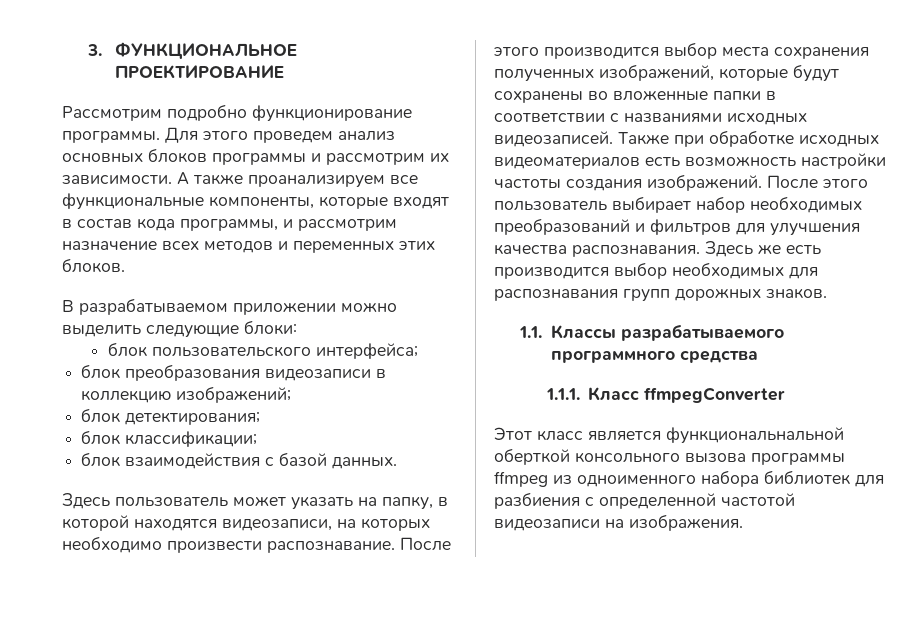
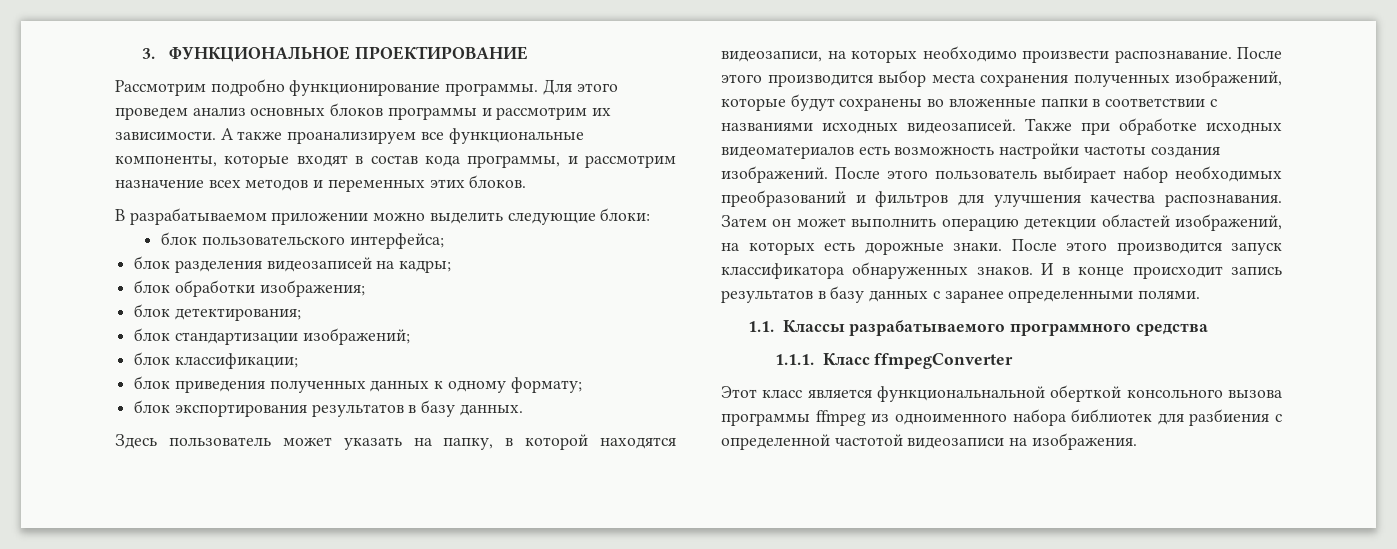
- блок преобразования видеозаписи в коллекцию изображений;
+ блок разделения видеозаписей на кадры;
+ блок обработки изображения;
+ блок стандартизации изображений;
- блок взаимодействия с базой данных.
+ блок приведения полученных данных к одному формату;
+ блок экспортирования результатов в базу данных.
- Здесь же есть производится выбор необходимых для распознавания групп дорожных знаков.
+ Затем он может выполнить операцию детекции областей изображений, на которых есть дорожные знаки. После этого производится запуск классификатора обнаруженных знаков. И в конце происходит запись результатов в базу данных с заранее определенными полями.

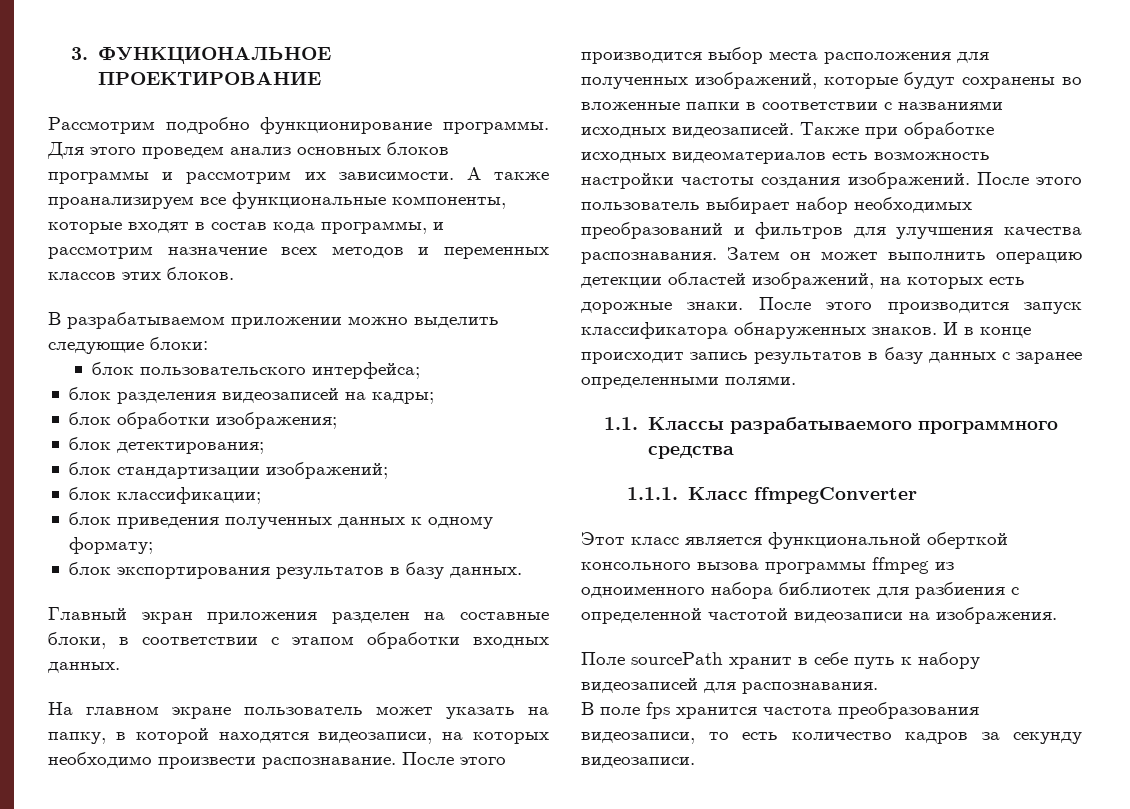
- А также проанализируем все функциональные компоненты, которые входят в состав кода программы, и рассмотрим назначение всех методов и переменных этих блоков.
+ А также проанализируем все функциональные компоненты, которые входят в состав кода программы, и рассмотрим назначение всех методов и переменных классов этих блоков.
- Здесь пользователь может указать на папку, в которой находятся видеозаписи, на которых необходимо произвести распознавание.
+ Главный экран приложения разделен на составные блоки, в соответствии с этапом обработки входных данных.
+ На главном экране пользователь может указать на папку, в которой находятся видеозаписи, на которых необходимо произвести распознавание.
- После этого производится выбор места сохранения полученных изображений, которые будут сохранены во вложенные папки в соответствии с названиями исходных видеозаписей.
+ После этого производится выбор места расположения для полученных изображений, которые будут сохранены во вложенные папки в соответствии с названиями исходных видеозаписей.
- Этот класс является функциональнальной оберткой консольного вызова программы ffmpeg из одноименного набора библиотек для разбиения с определенной частотой видеозаписи на изображения.
+ Этот класс является функциональной оберткой консольного вызова программы ffmpeg из одноименного набора библиотек для разбиения с определенной частотой видеозаписи на изображения.
+ Поле sourcePath хранит в себе путь к набору видеозаписей для распознавания.
+ В поле fps хранится частота преобразования видеозаписи, то есть количество кадров за секунду видеозаписи.

